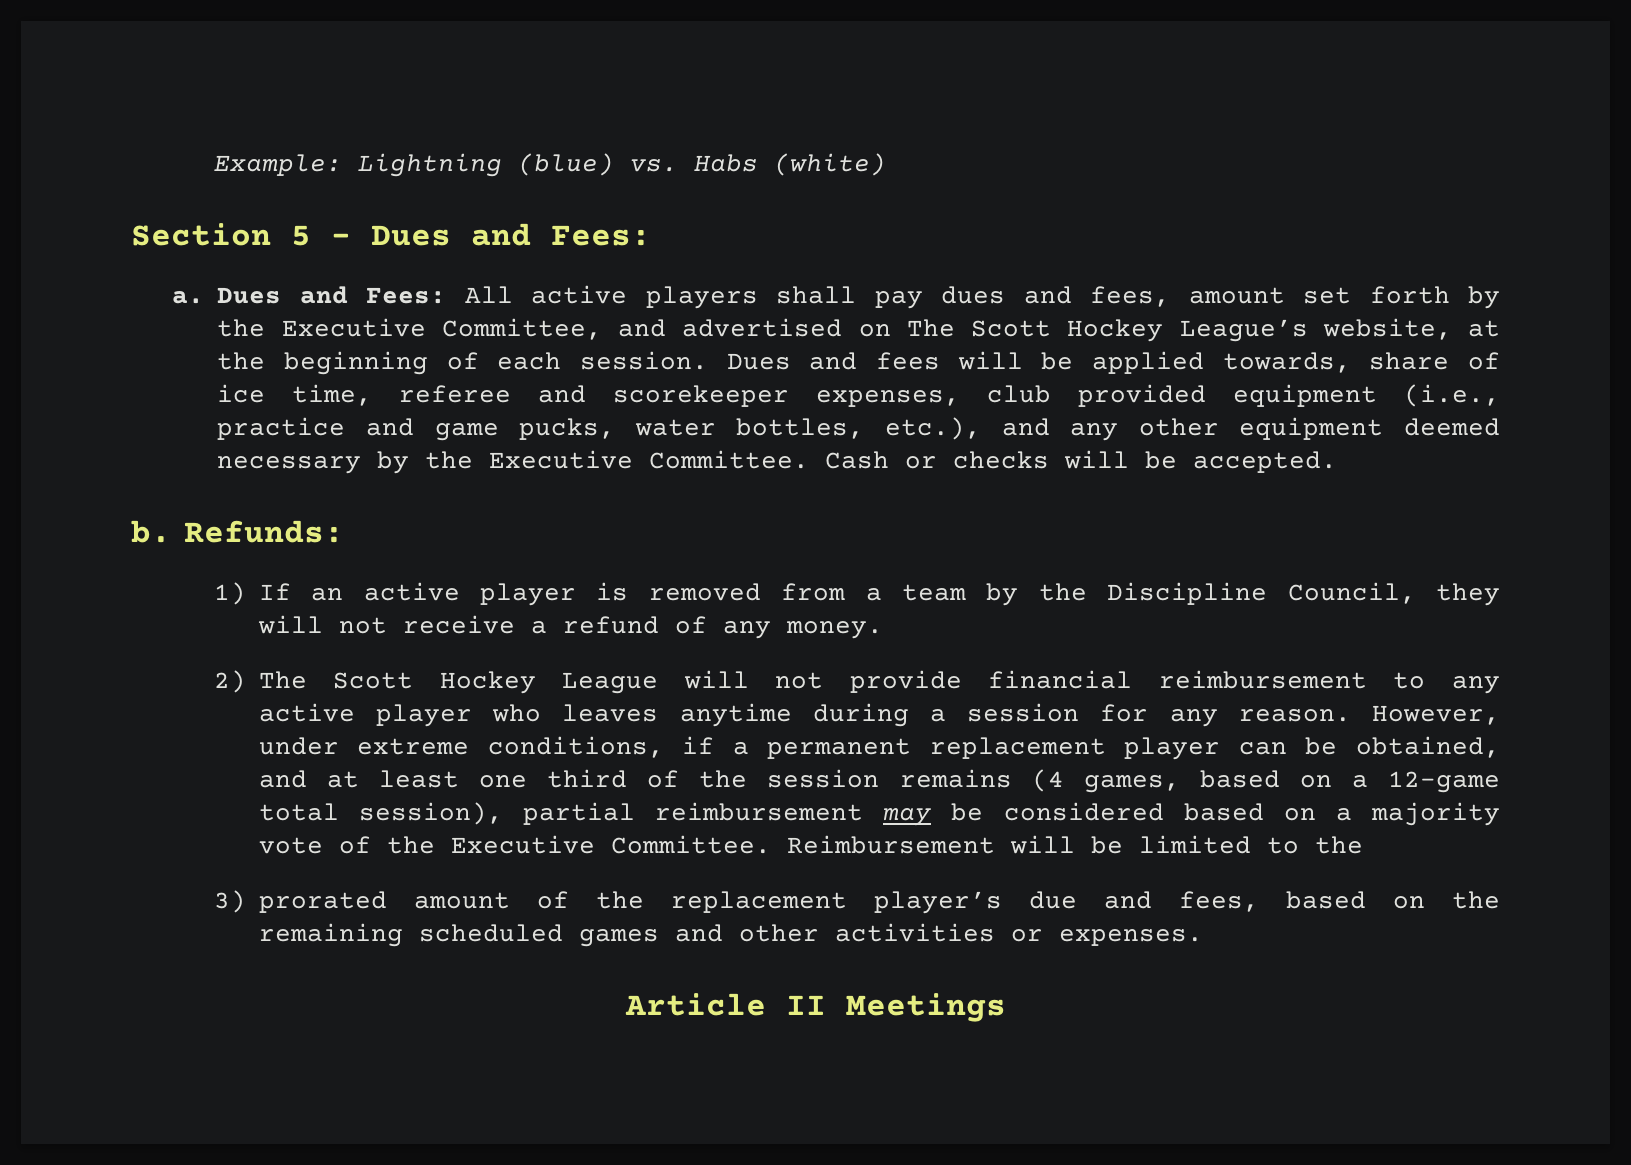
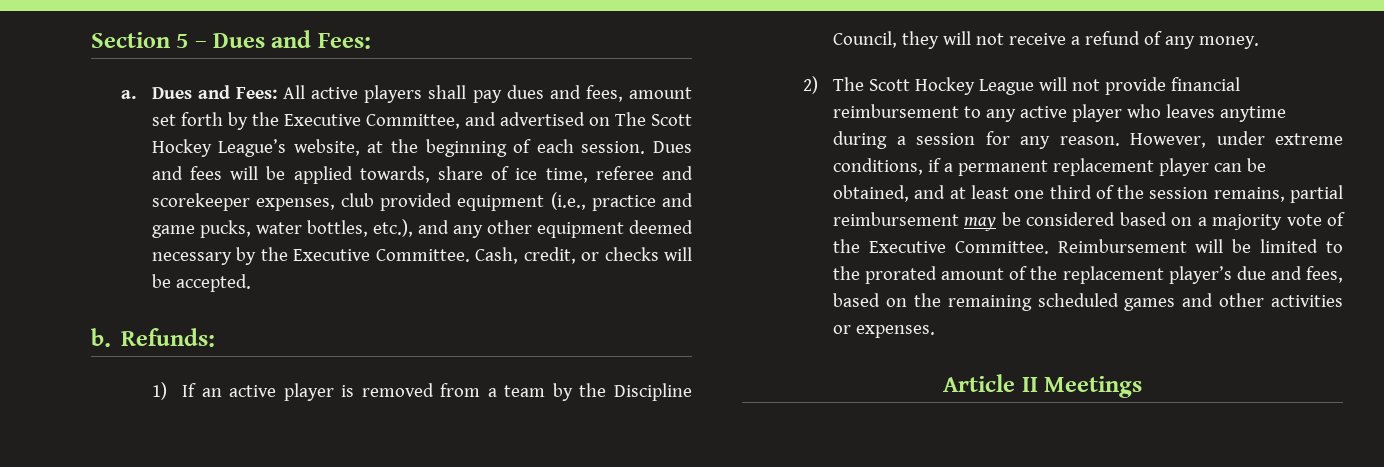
- Example: Lightning (blue) vs. Habs (white)
- Cash or checks will be accepted.
+ Cash, credit, or checks will be accepted.
- However, under extreme conditions, if a permanent replacement player can be obtained, and at least one third of the session remains (4 games, based on a 12-game total session), partial reimbursement may be considered based on a majority vote of the Executive Committee.
+ However, under extreme conditions, if a permanent replacement player can be obtained, and at least one third of the session remains, partial reimbursement may be considered based on a majority vote of the Executive Committee.
- Reimbursement will be limited to the
- 3) prorated amount of the replacement player’s due and fees, based on the remaining scheduled games and other activities or expenses.
+ Reimbursement will be limited to the prorated amount of the replacement player’s due and fees, based on the remaining scheduled games and other activities or expenses.

